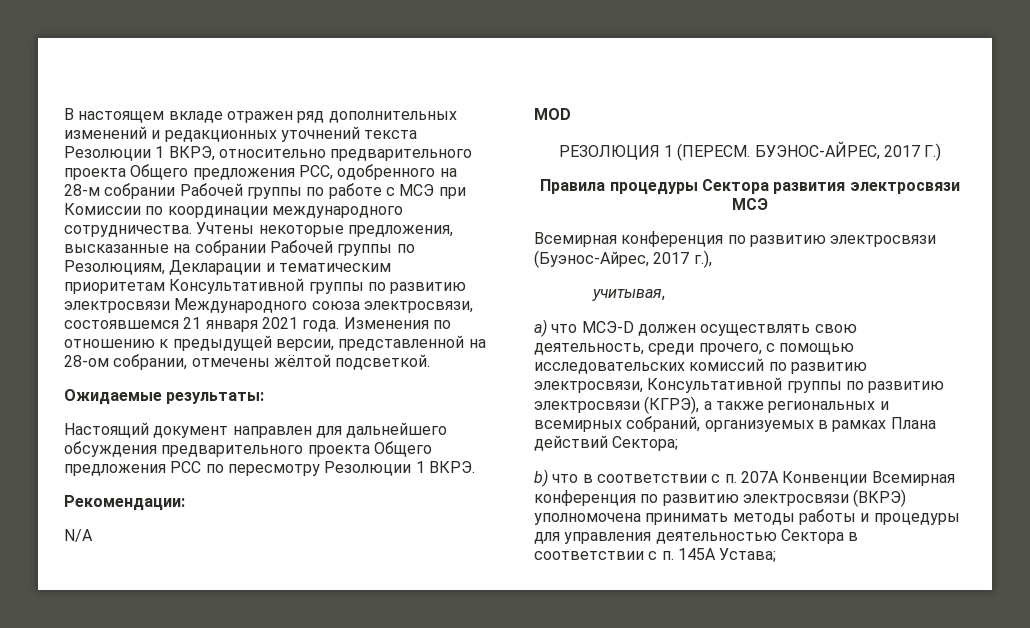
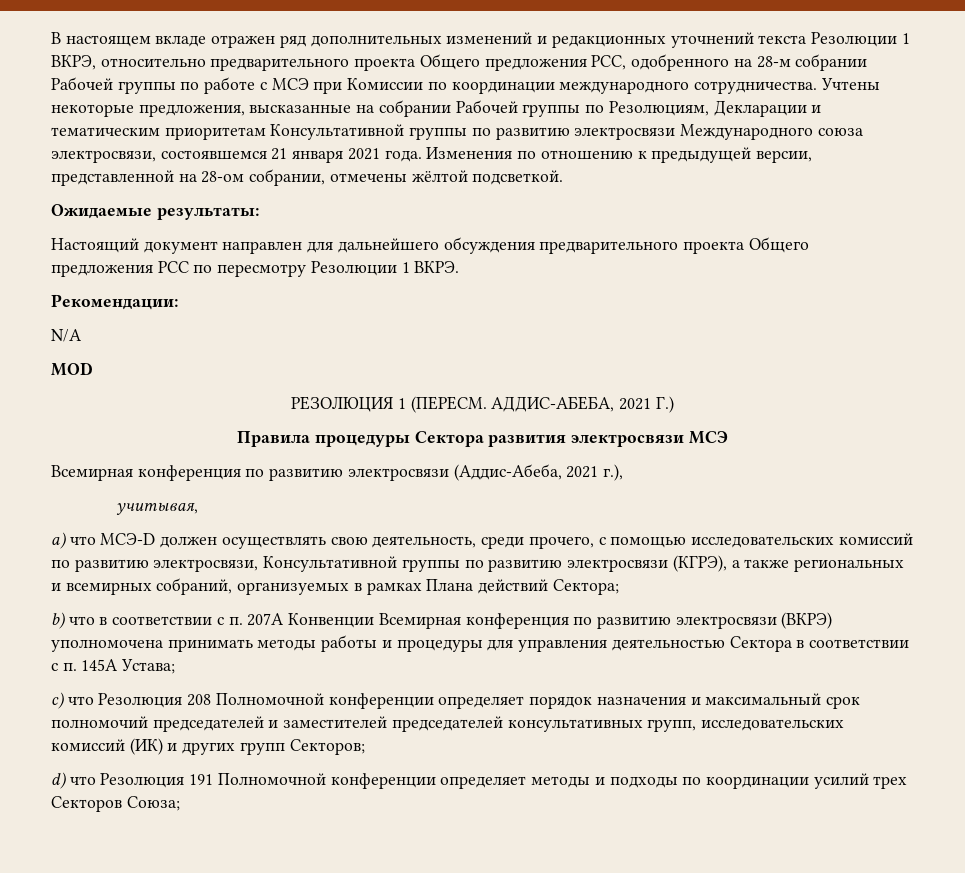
- БУЭНОС-АЙРЕС, 2017 Г.)
+ АДДИС-АБЕБА, 2021 Г.)
- Всемирная конференция по развитию электросвязи (Буэнос-Айрес, 2017 г.),
+ Всемирная конференция по развитию электросвязи (Аддис-Абеба, 2021 г.),
+ c) что Резолюция 208 Полномочной конференции определяет порядок назначения и максимальный срок полномочий председателей и заместителей председателей консультативных групп, исследовательских комиссий (ИК) и других групп Секторов;
+ d) что Резолюция 191 Полномочной конференции определяет методы и подходы по координации усилий трех Секторов Союза;

